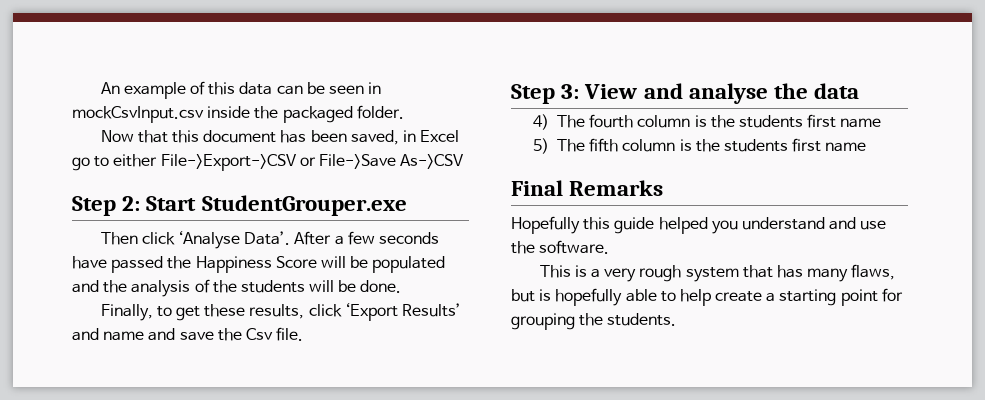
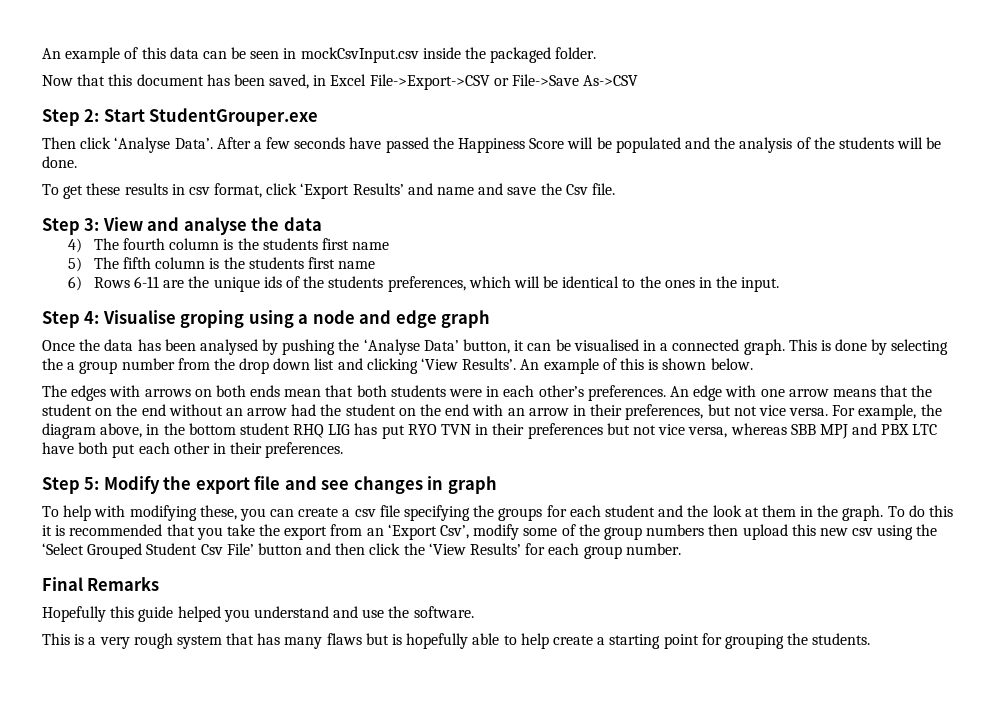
- Now that this document has been saved, in Excel go to either File->Export->CSV or File->Save As->CSV
+ Now that this document has been saved, in Excel File->Export->CSV or File->Save As->CSV
- Finally, to get these results, click ‘Export Results’ and name and save the Csv file.
+ To get these results in csv format, click ‘Export Results’ and name and save the Csv file.
+ 6) Rows 6-11 are the unique ids of the students preferences, which will be identical to the ones in the input.
+ Step 4: Visualise groping using a node and edge graph
+ Once the data has been analysed by pushing the ‘Analyse Data’ button, it can be visualised in a connected graph. This is done by selecting the a group number from the drop down list and clicking ‘View Results’. An example of this is shown below.
+ The edges with arrows on both ends mean that both students were in each other’s preferences. An edge with one arrow means that the student on the end without an arrow had the student on the end with an arrow in their preferences, but not vice versa. For example, the diagram above, in the bottom student RHQ LIG has put RYO TVN in their preferences but not vice versa, whereas SBB MPJ and PBX LTC have both put each other in their preferences.
+ Step 5: Modify the export file and see changes in graph
+ To help with modifying these, you can create a csv file specifying the groups for each student and the look at them in the graph. To do this it is recommended that you take the export from an ‘Export Csv’, modify some of the group numbers then upload this new csv using the ‘Select Grouped Student Csv File’ button and then click the ‘View Results’ for each group number.
- This is a very rough system that has many flaws, but is hopefully able to help create a starting point for grouping the students.
+ This is a very rough system that has many flaws but is hopefully able to help create a starting point for grouping the students.

